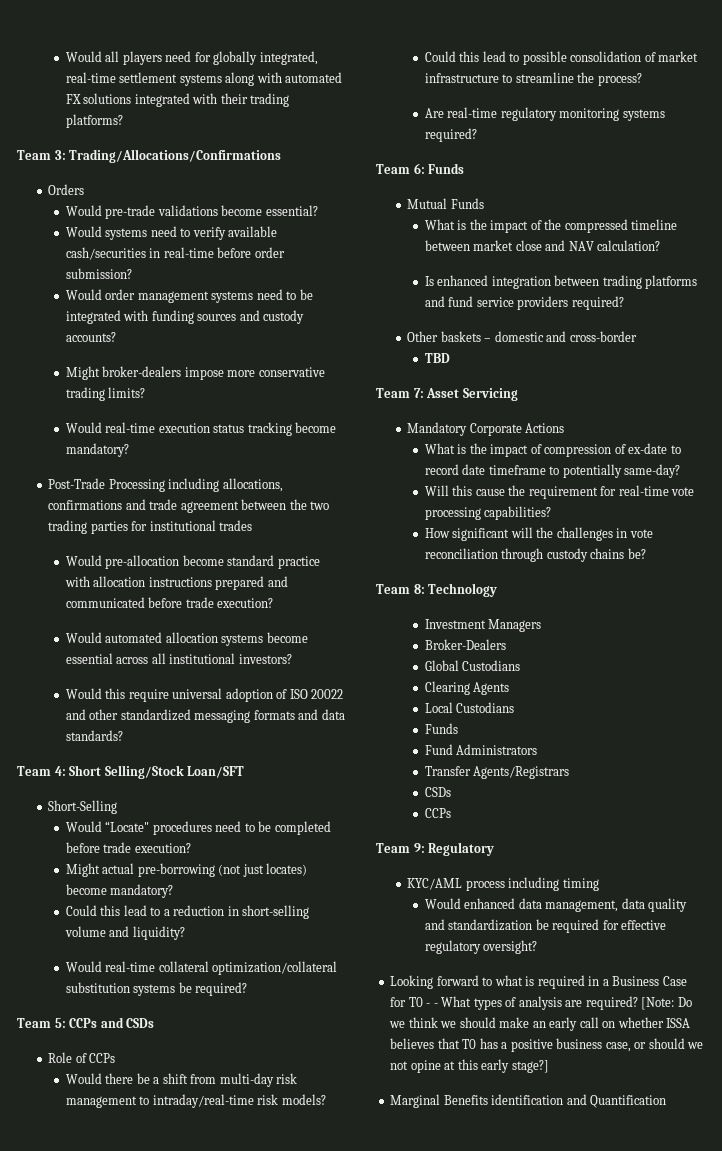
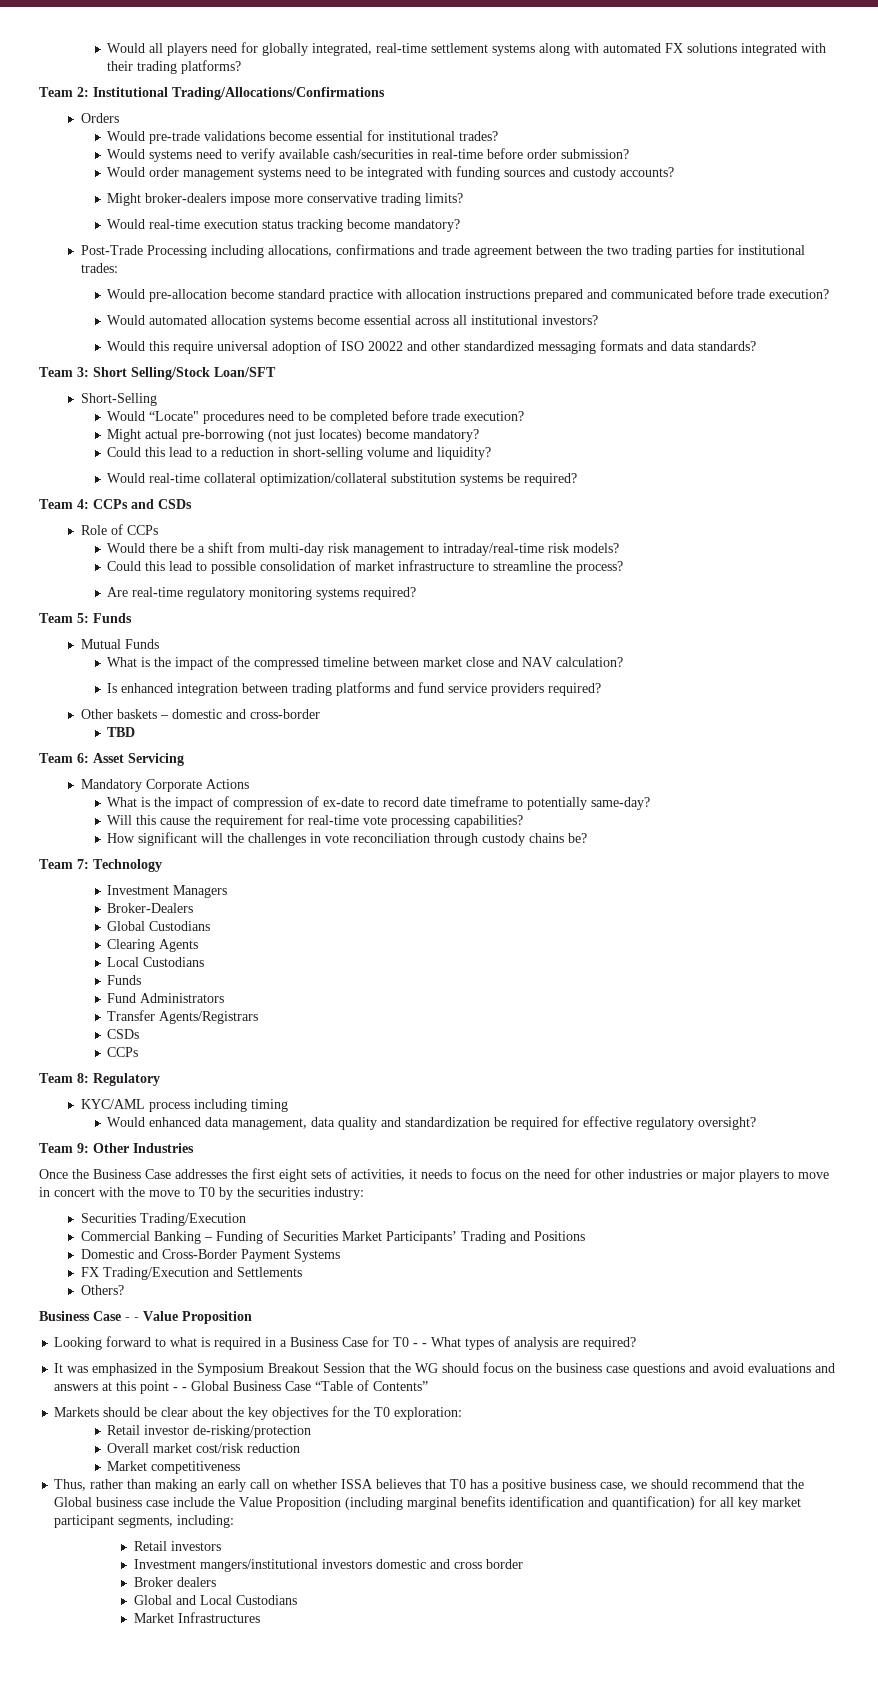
- Team 3: Trading/Allocations/Confirmations
+ Team 2: Institutional Trading/Allocations/Confirmations
- Would pre-trade validations become essential?
+ Would pre-trade validations become essential for institutional trades?
- Post-Trade Processing including allocations, confirmations and trade agreement between the two trading parties for institutional trades
+ Post-Trade Processing including allocations, confirmations and trade agreement between the two trading parties for institutional trades:
- Team 4: Short Selling/Stock Loan/SFT
+ Team 3: Short Selling/Stock Loan/SFT
- Team 5: CCPs and CSDs
+ Team 4: CCPs and CSDs
- Team 6: Funds
+ Team 5: Funds
- Team 7: Asset Servicing
+ Team 6: Asset Servicing
- Team 8: Technology
+ Team 7: Technology
- Team 9: Regulatory
+ Team 8: Regulatory
+ Team 9: Other Industries
+ Once the Business Case addresses the first eight sets of activities, it needs to focus on the need for other industries or major players to move in concert with the move to T0 by the securities industry:
+ Securities Trading/Execution
+ Commercial Banking – Funding of Securities Market Participants’ Trading and Positions
+ Domestic and Cross-Border Payment Systems
+ FX Trading/Execution and Settlements
+ Others?
+ Business Case - - Value Proposition
- Looking forward to what is required in a Business Case for T0 - - What types of analysis are required? [Note: Do we think we should make an early call on whether ISSA believes that T0 has a positive business case, or should we not opine at this early stage?]
- Marginal Benefits identification and Quantification
+ Looking forward to what is required in a Business Case for T0 - - What types of analysis are required?
+ It was emphasized in the Symposium Breakout Session that the WG should focus on the business case questions and avoid evaluations and answers at this point - - Global Business Case “Table of Contents”
+ Markets should be clear about the key objectives for the T0 exploration:
+ Retail investor de-risking/protection
+ Overall market cost/risk reduction
+ Market competitiveness
+ Thus, rather than making an early call on whether ISSA believes that T0 has a positive business case, we should recommend that the Global business case include the Value Proposition (including marginal benefits identification and quantification) for all key market participant segments, including:
+ Retail investors
+ Investment mangers/institutional investors domestic and cross border
+ Broker dealers
+ Global and Local Custodians
+ Market Infrastructures

